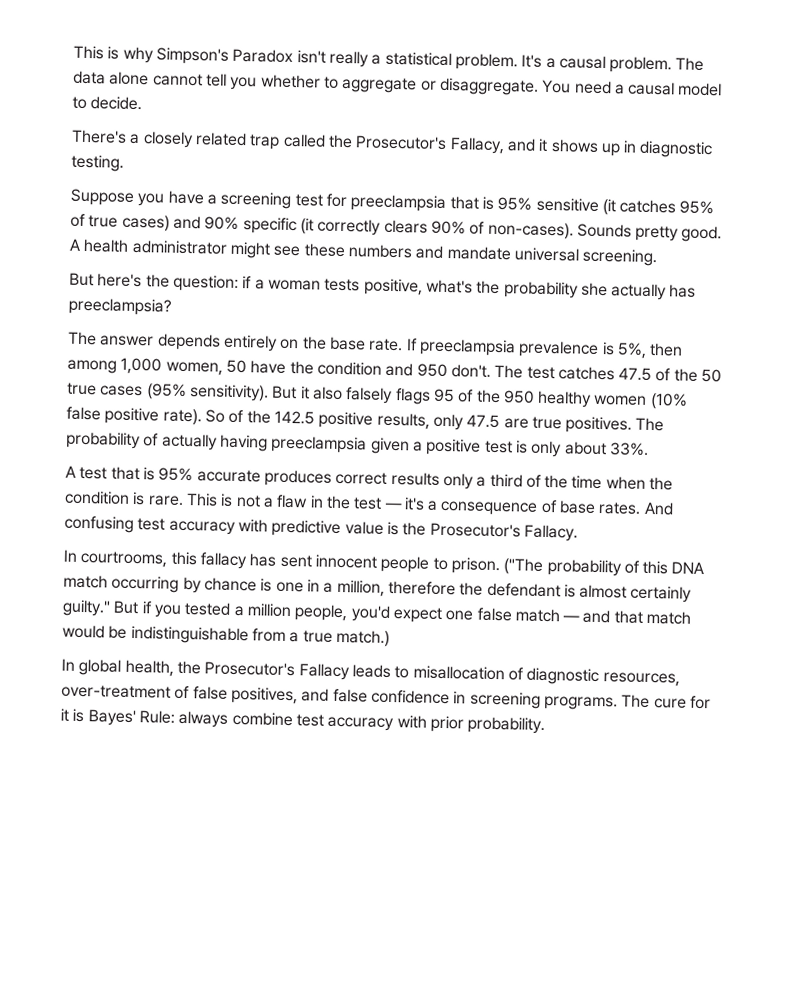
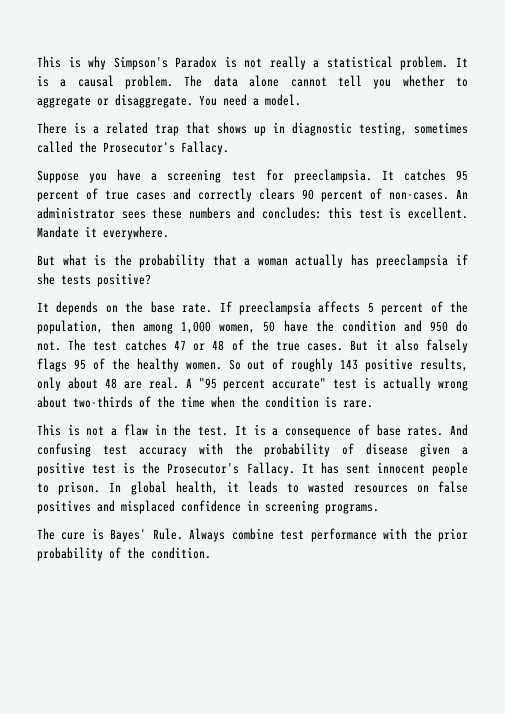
- This is why Simpson's Paradox isn't really a statistical problem.
+ This is why Simpson's Paradox is not really a statistical problem.
- It's a causal problem.
+ It is a causal problem.
- You need a causal model to decide.
- There's a closely related trap called the Prosecutor's Fallacy, and it shows up in diagnostic testing.
+ You need a model.
+ There is a related trap that shows up in diagnostic testing, sometimes called the Prosecutor's Fallacy.
- Suppose you have a screening test for preeclampsia that is 95% sensitive (it catches 95% of true cases) and 90% specific (it correctly clears 90% of non-cases). Sounds pretty good. A health administrator might see these numbers and mandate universal screening.
- But here's the question: if a woman tests positive, what's the probability she actually has preeclampsia?
- The answer depends entirely on the base rate.
+ Suppose you have a screening test for preeclampsia. It catches 95 percent of true cases and correctly clears 90 percent of non-cases. An administrator sees these numbers and concludes: this test is excellent. Mandate it everywhere.
+ But what is the probability that a woman actually has preeclampsia if she tests positive?
+ It depends on the base rate.
- If preeclampsia prevalence is 5%, then among 1,000 women, 50 have the condition and 950 don't.
+ If preeclampsia affects 5 percent of the population, then among 1,000 women, 50 have the condition and 950 do not.
- The test catches 47.5 of the 50 true cases (95% sensitivity).
+ The test catches 47 or 48 of the true cases.
- But it also falsely flags 95 of the 950 healthy women (10% false positive rate). So of the 142.5 positive results, only 47.5 are true positives. The probability of actually having preeclampsia given a positive test is only about 33%.
- A test that is 95% accurate produces correct results only a third of the time when the condition is rare. This is not a flaw in the test — it's a consequence of base rates.
+ But it also falsely flags 95 of the healthy women. So out of roughly 143 positive results, only about 48 are real. A "95 percent accurate" test is actually wrong about two-thirds of the time when the condition is rare.
+ This is not a flaw in the test. It is a consequence of base rates.
- And confusing test accuracy with predictive value is the Prosecutor's Fallacy.
- In courtrooms, this fallacy has sent innocent people to prison.
+ And confusing test accuracy with the probability of disease given a positive test is the Prosecutor's Fallacy. It has sent innocent people to prison.
- ("The probability of this DNA match occurring by chance is one in a million, therefore the defendant is almost certainly guilty." But if you tested a million people, you'd expect one false match — and that match would be indistinguishable from a true match.)
- In global health, the Prosecutor's Fallacy leads to misallocation of diagnostic resources, over-treatment of false positives, and false confidence in screening programs. The cure for it is Bayes' Rule: always combine test accuracy with prior probability.
+ In global health, it leads to wasted resources on false positives and misplaced confidence in screening programs.
+ The cure is Bayes' Rule. Always combine test performance with the prior probability of the condition.

